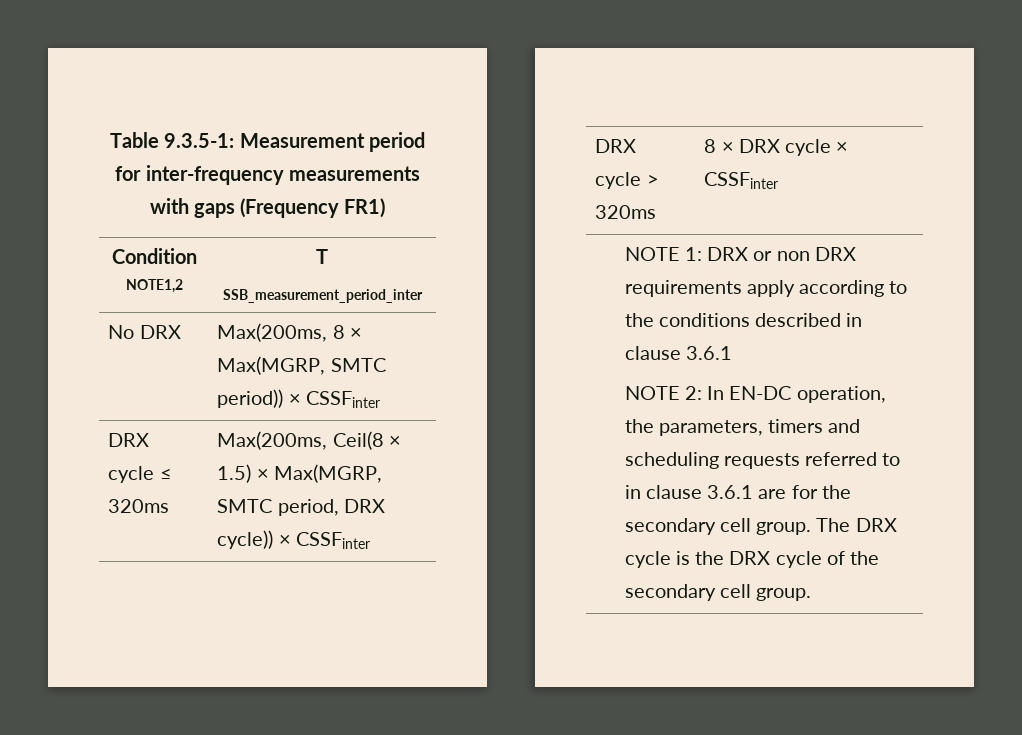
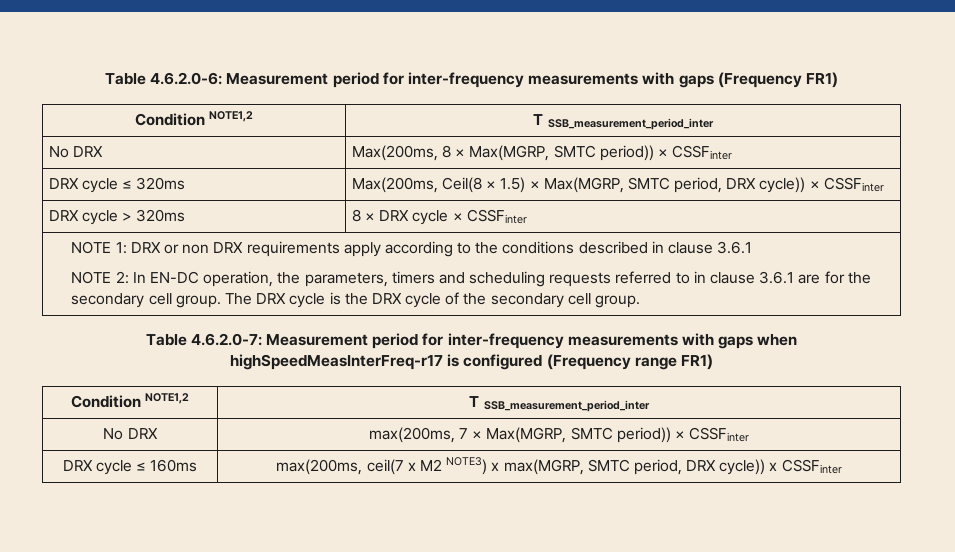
- Table 9.3.5-1: Measurement period for inter-frequency measurements with gaps (Frequency FR1)
+ Table 4.6.2.0-6: Measurement period for inter-frequency measurements with gaps (Frequency FR1)
+ Table 4.6.2.0-7: Measurement period for inter-frequency measurements with gaps when highSpeedMeasInterFreq-r17 is configured (Frequency range FR1)
+ Condition NOTE1,2 | T SSB_measurement_period_inter
+ No DRX | max(200ms, 7 × Max(MGRP, SMTC period)) × CSSFinter
+ DRX cycle ≤ 160ms | max(200ms, ceil(7 x M2 NOTE3) x max(MGRP, SMTC period, DRX cycle)) x CSSFinter

